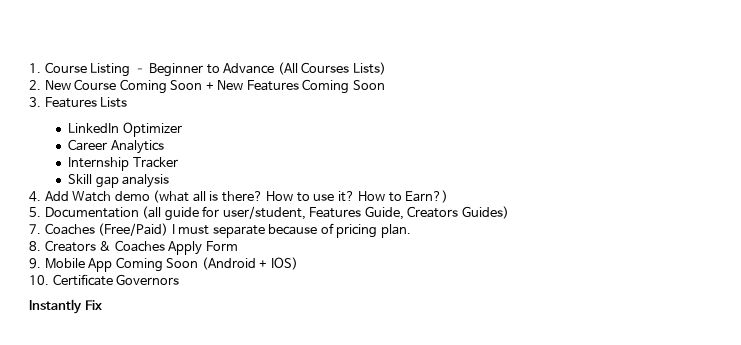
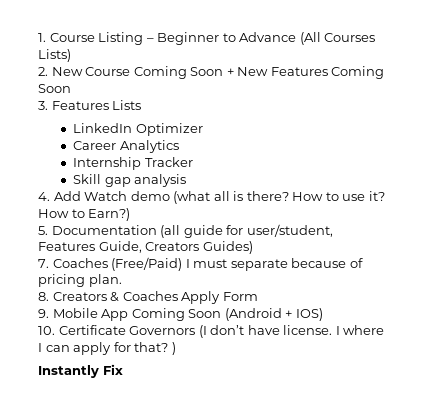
- 10. Certificate Governors
+ 10. Certificate Governors (I don’t have license. I where I can apply for that? )

